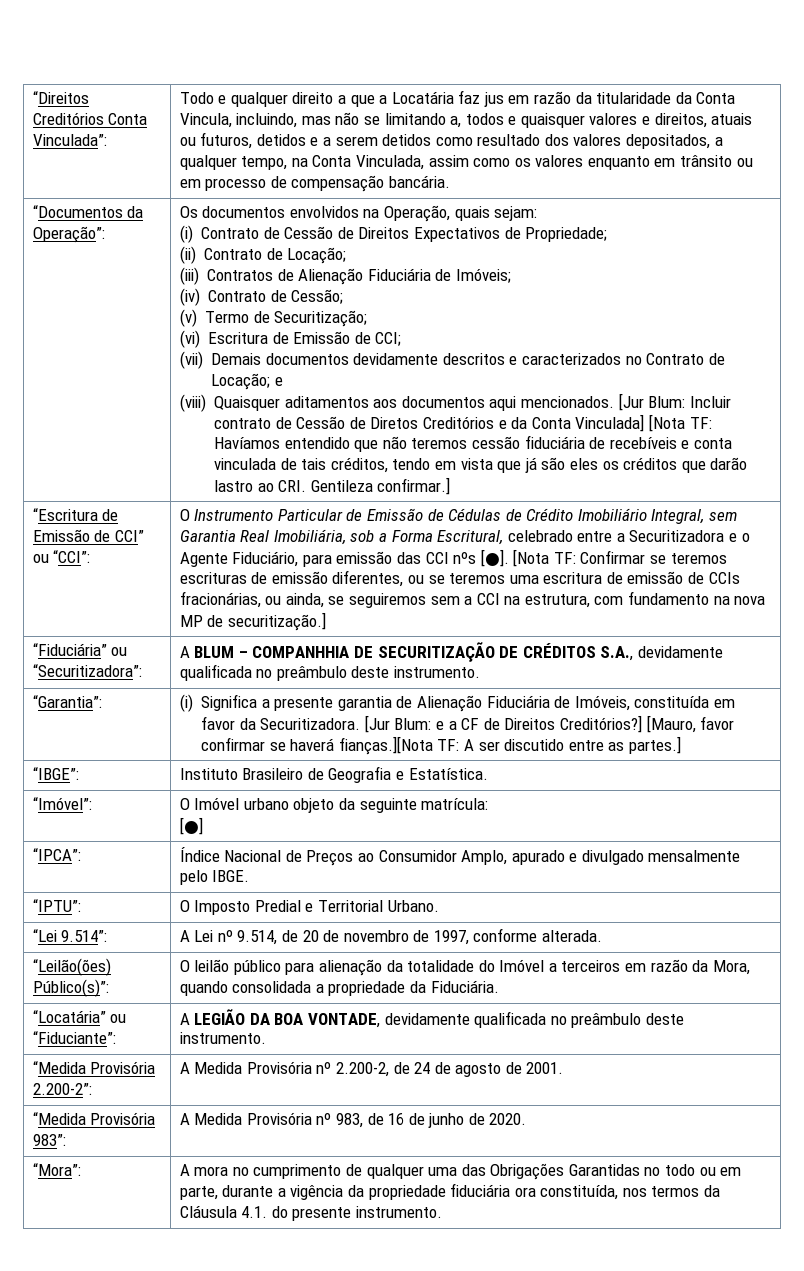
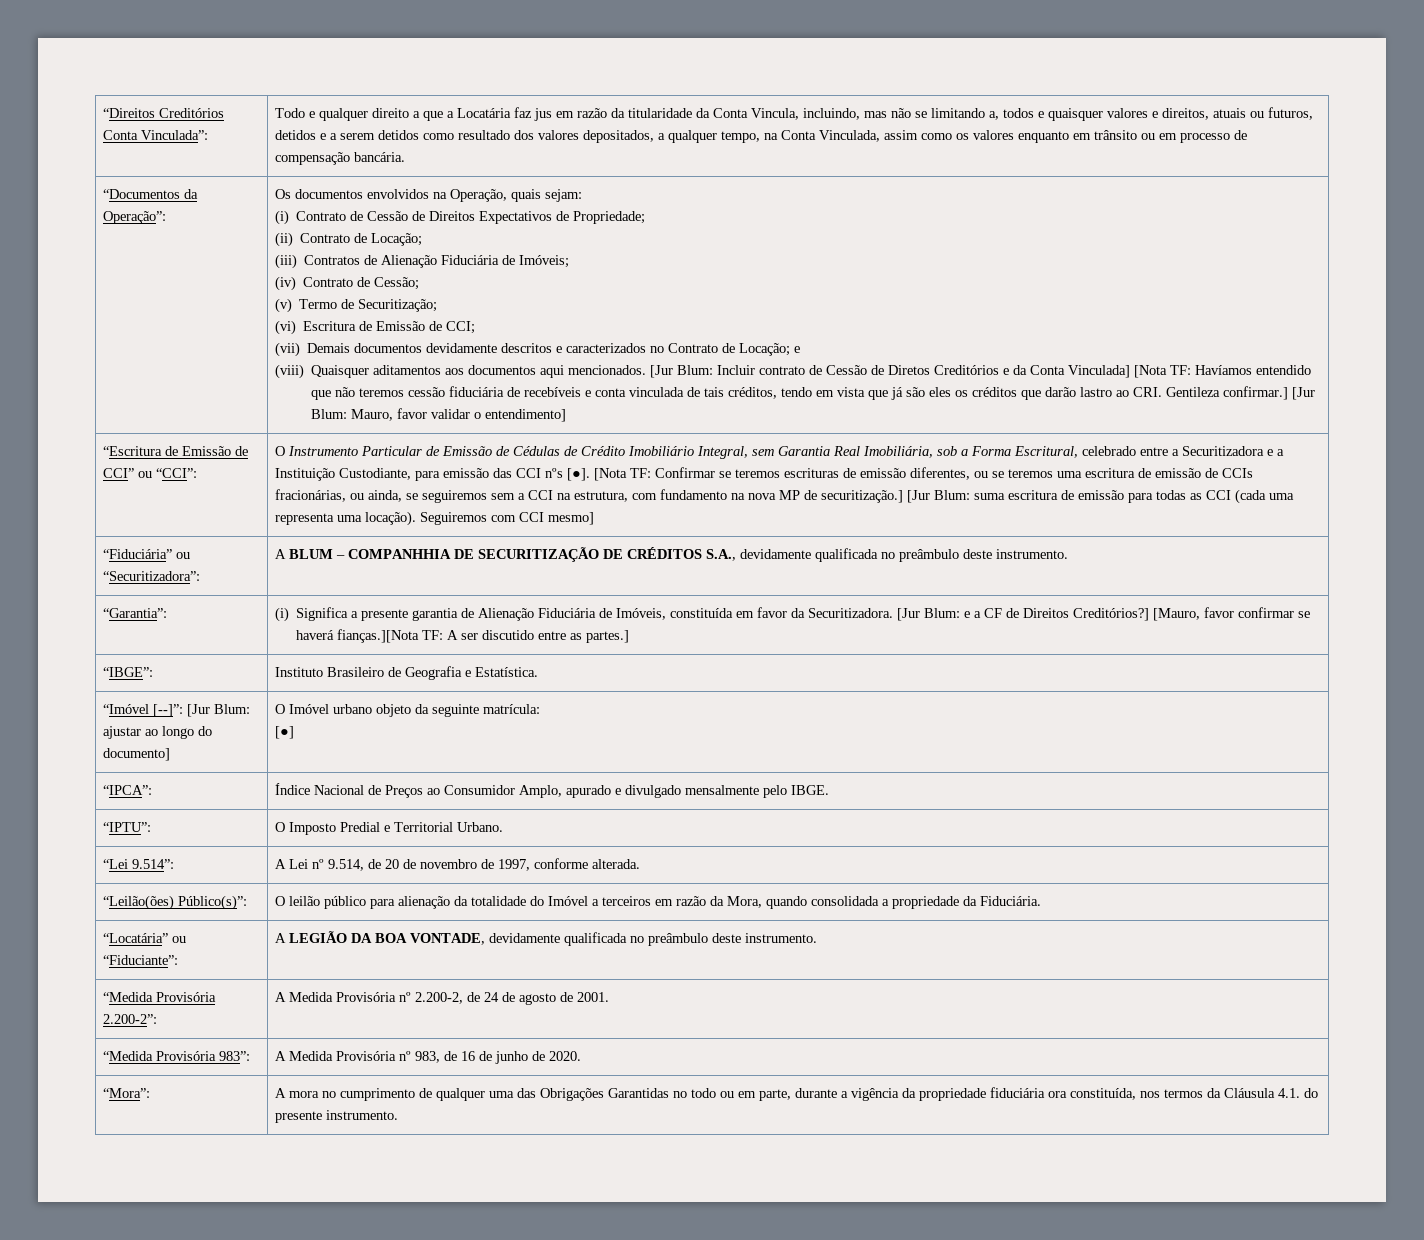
+ [Jur Blum: Mauro, favor validar o entendimento]
- O Instrumento Particular de Emissão de Cédulas de Crédito Imobiliário Integral, sem Garantia Real Imobiliária, sob a Forma Escritural, celebrado entre a Securitizadora e o Agente Fiduciário, para emissão das CCI nºs [●].
+ O Instrumento Particular de Emissão de Cédulas de Crédito Imobiliário Integral, sem Garantia Real Imobiliária, sob a Forma Escritural, celebrado entre a Securitizadora e a Instituição Custodiante, para emissão das CCI nºs [●].
+ [Jur Blum: suma escritura de emissão para todas as CCI (cada uma representa uma locação). Seguiremos com CCI mesmo]
- “Imóvel”: | O Imóvel urbano objeto da seguinte matrícula:
+ “Imóvel [--]”: [Jur Blum: ajustar ao longo do documento] | O Imóvel urbano objeto da seguinte matrícula:

